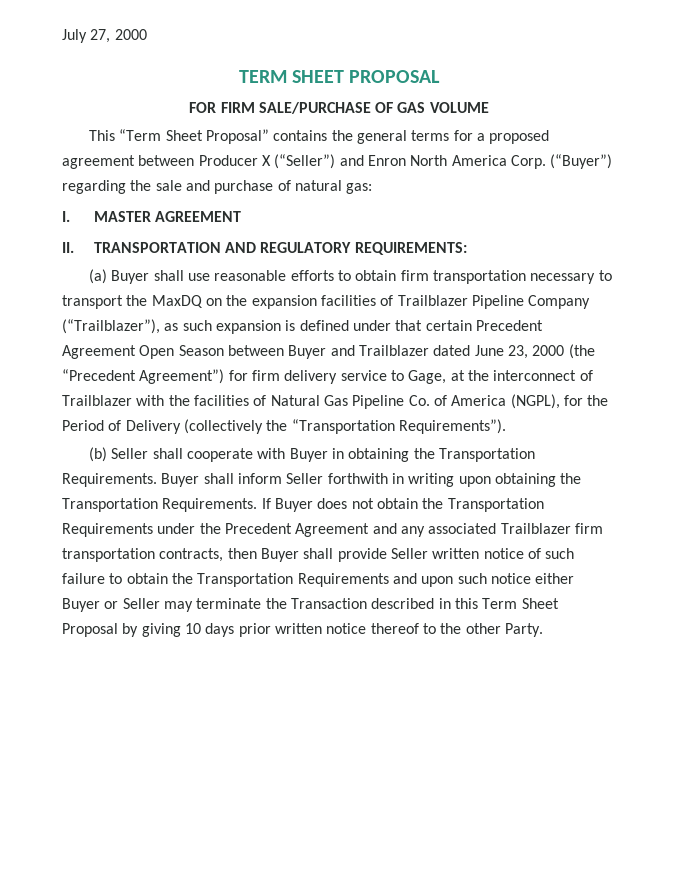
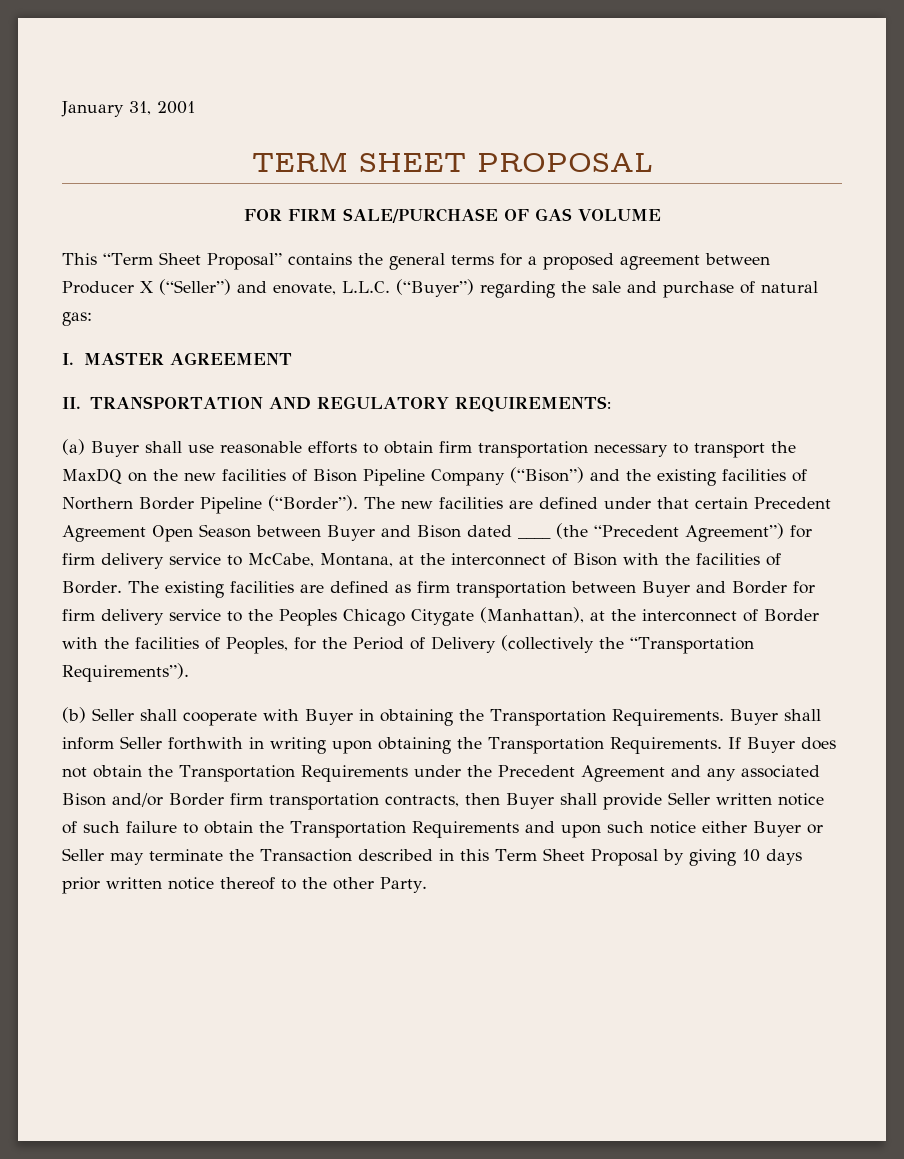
- July 27, 2000
+ January 31, 2001
- This “Term Sheet Proposal” contains the general terms for a proposed agreement between Producer X (“Seller”) and Enron North America Corp. (“Buyer”) regarding the sale and purchase of natural gas:
+ This “Term Sheet Proposal” contains the general terms for a proposed agreement between Producer X (“Seller”) and enovate, L.L.C. (“Buyer”) regarding the sale and purchase of natural gas:
- (a) Buyer shall use reasonable efforts to obtain firm transportation necessary to transport the MaxDQ on the expansion facilities of Trailblazer Pipeline Company (“Trailblazer”), as such expansion is defined under that certain Precedent Agreement Open Season between Buyer and Trailblazer dated June 23, 2000 (the “Precedent Agreement”) for firm delivery service to Gage, at the interconnect of Trailblazer with the facilities of Natural Gas Pipeline Co. of America (NGPL), for the Period of Delivery (collectively the “Transportation Requirements”).
+ (a) Buyer shall use reasonable efforts to obtain firm transportation necessary to transport the MaxDQ on the new facilities of Bison Pipeline Company (“Bison”) and the existing facilities of Northern Border Pipeline (“Border”). The new facilities are defined under that certain Precedent Agreement Open Season between Buyer and Bison dated ____ (the “Precedent Agreement”) for firm delivery service to McCabe, Montana, at the interconnect of Bison with the facilities of Border. The existing facilities are defined as firm transportation between Buyer and Border for firm delivery service to the Peoples Chicago Citygate (Manhattan), at the interconnect of Border with the facilities of Peoples, for the Period of Delivery (collectively the “Transportation Requirements”).
- If Buyer does not obtain the Transportation Requirements under the Precedent Agreement and any associated Trailblazer firm transportation contracts, then Buyer shall provide Seller written notice of such failure to obtain the Transportation Requirements and upon such notice either Buyer or Seller may terminate the Transaction described in this Term Sheet Proposal by giving 10 days prior written notice thereof to the other Party.
+ If Buyer does not obtain the Transportation Requirements under the Precedent Agreement and any associated Bison and/or Border firm transportation contracts, then Buyer shall provide Seller written notice of such failure to obtain the Transportation Requirements and upon such notice either Buyer or Seller may terminate the Transaction described in this Term Sheet Proposal by giving 10 days prior written notice thereof to the other Party.

